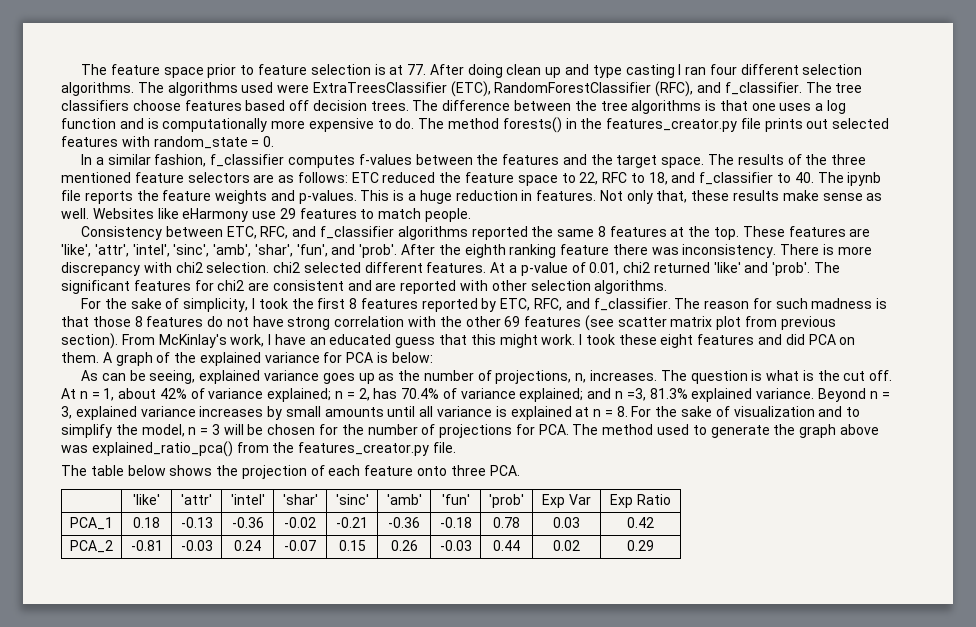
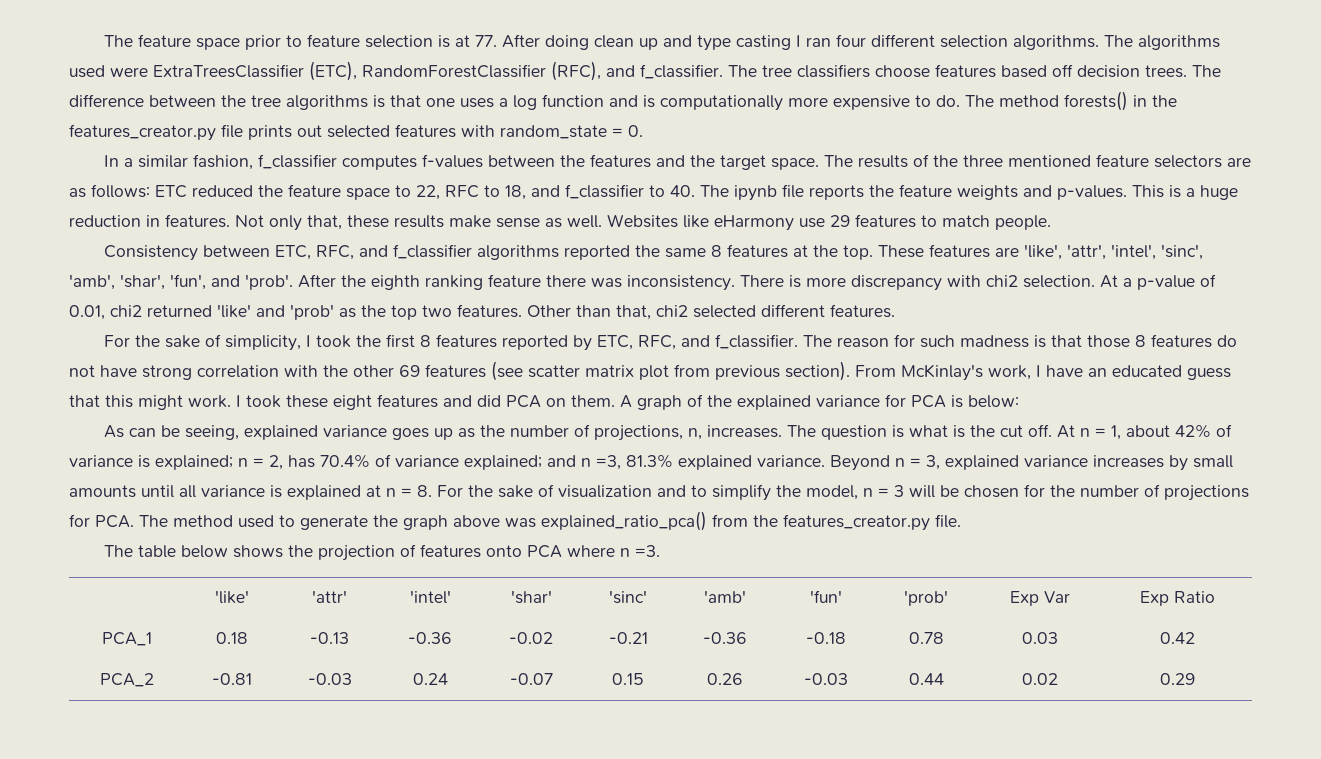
- There is more discrepancy with chi2 selection. chi2 selected different features.
+ There is more discrepancy with chi2 selection.
- At a p-value of 0.01, chi2 returned 'like' and 'prob'. The significant features for chi2 are consistent and are reported with other selection algorithms.
+ At a p-value of 0.01, chi2 returned 'like' and 'prob' as the top two features. Other than that, chi2 selected different features.
- At n = 1, about 42% of variance explained; n = 2, has 70.4% of variance explained; and n =3, 81.3% explained variance.
+ At n = 1, about 42% of variance is explained; n = 2, has 70.4% of variance explained; and n =3, 81.3% explained variance.
- The table below shows the projection of each feature onto three PCA.
+ The table below shows the projection of features onto PCA where n =3.

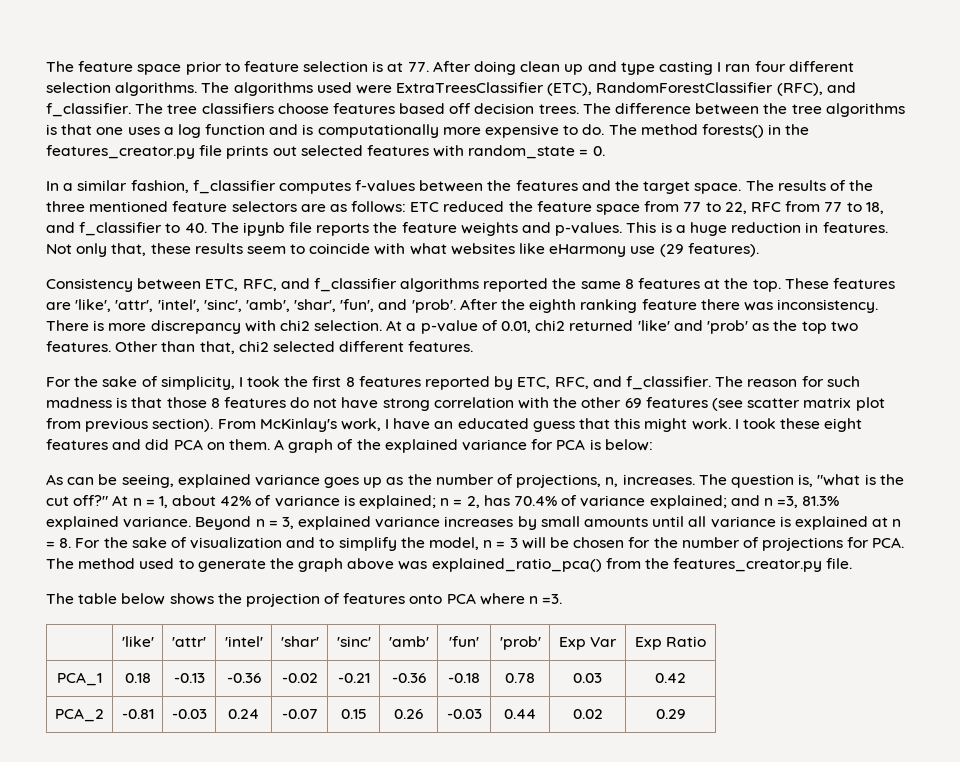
- The results of the three mentioned feature selectors are as follows: ETC reduced the feature space to 22, RFC to 18, and f_classifier to 40. The ipynb file reports the feature weights and p-values.
+ The results of the three mentioned feature selectors are as follows: ETC reduced the feature space from 77 to 22, RFC from 77 to 18, and f_classifier to 40. The ipynb file reports the feature weights and p-values.
- Not only that, these results make sense as well. Websites like eHarmony use 29 features to match people.
+ Not only that, these results seem to coincide with what websites like eHarmony use (29 features).
- The question is what is the cut off.
+ The question is, "what is the cut off?"

